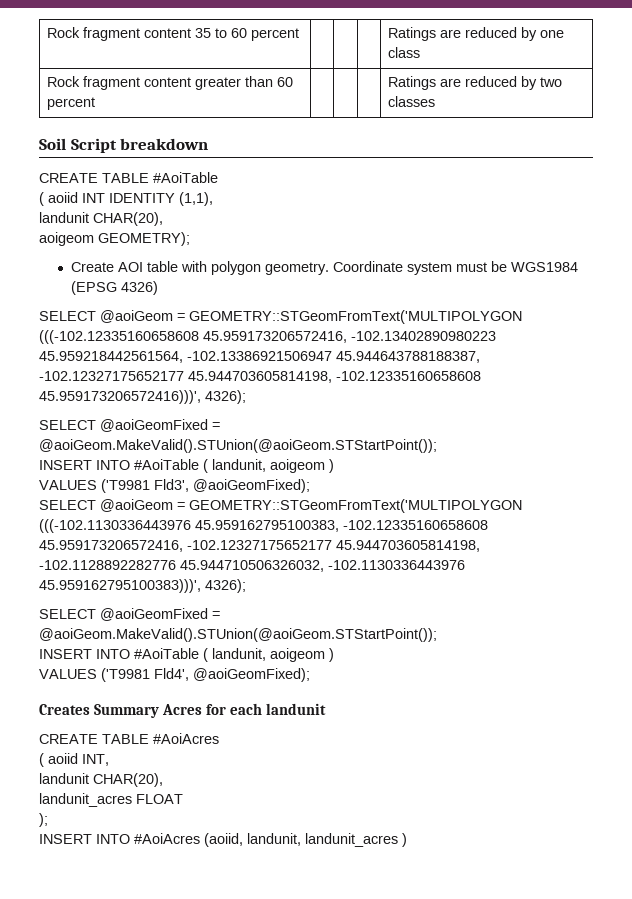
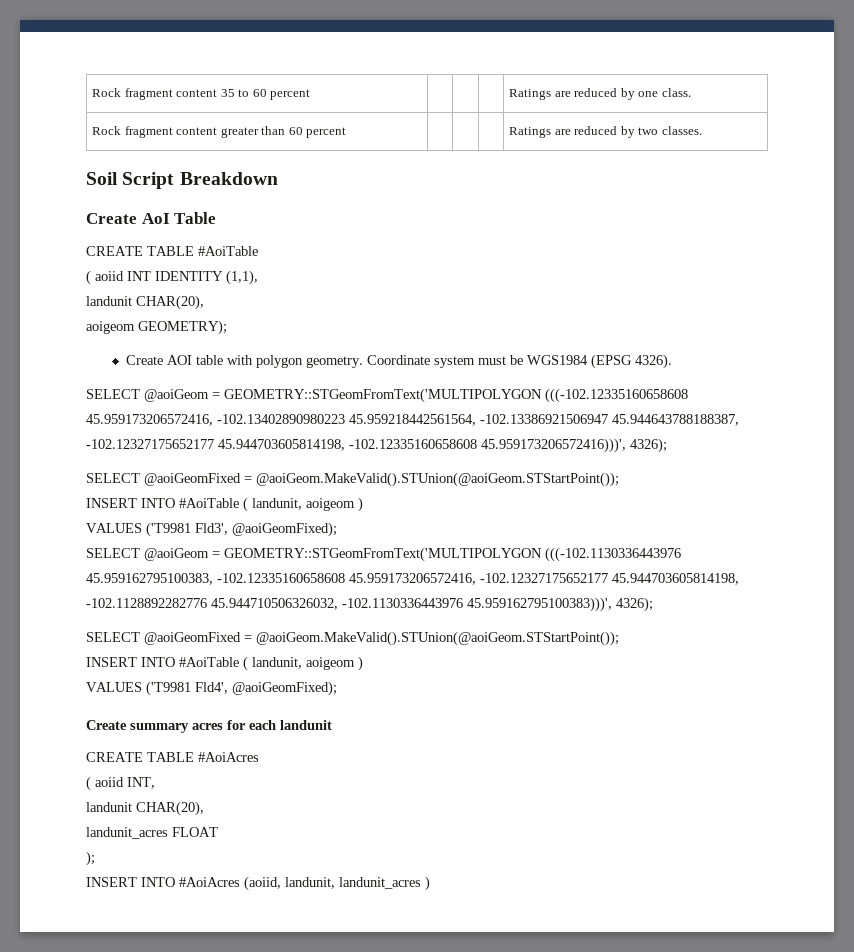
- Rock fragment content 35 to 60 percent | | | | Ratings are reduced by one class
+ Rock fragment content 35 to 60 percent | | | | Ratings are reduced by one class.
- Rock fragment content greater than 60 percent | | | | Ratings are reduced by two classes
+ Rock fragment content greater than 60 percent | | | | Ratings are reduced by two classes.
- Soil Script breakdown
+ Soil Script Breakdown
+ Create AoI Table
- Coordinate system must be WGS1984 (EPSG 4326)
+ Coordinate system must be WGS1984 (EPSG 4326).
- Creates Summary Acres for each landunit
+ Create summary acres for each landunit

